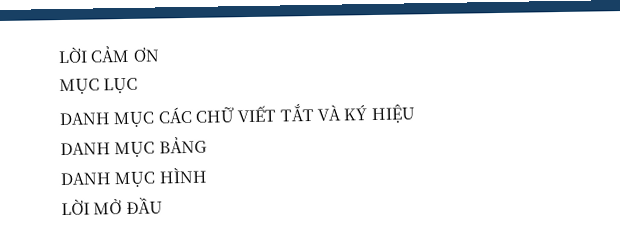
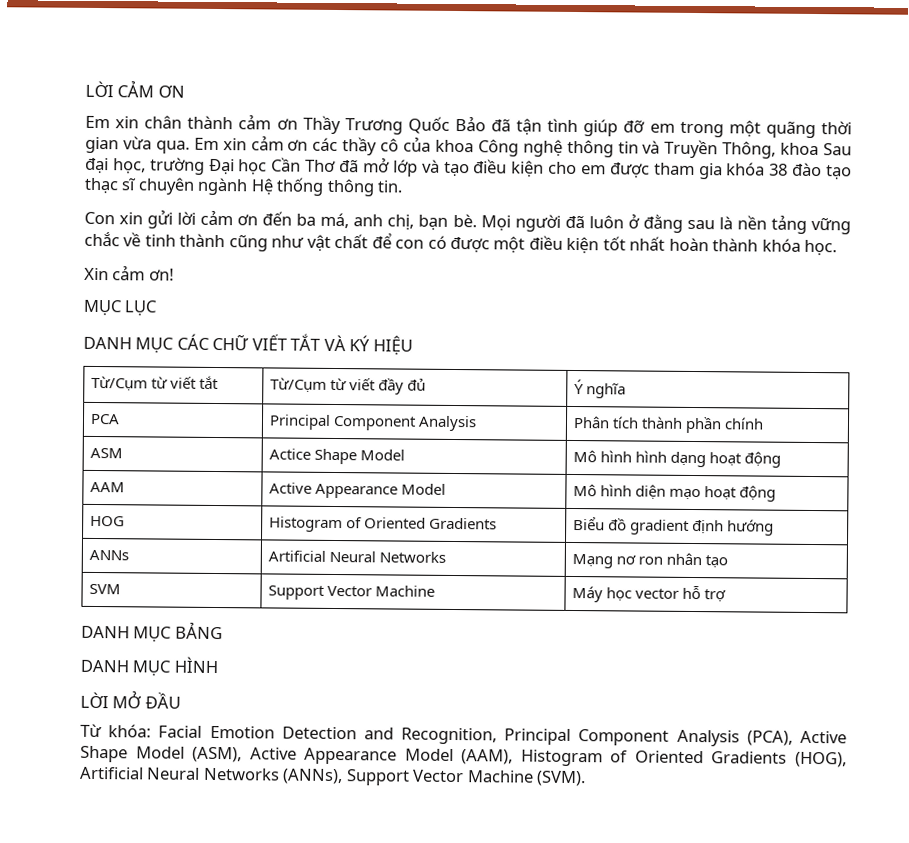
+ Em xin chân thành cảm ơn Thầy Trương Quốc Bảo đã tận tình giúp đỡ em trong một quãng thời gian vừa qua. Em xin cảm ơn các thầy cô của khoa Công nghệ thông tin và Truyền Thông, khoa Sau đại học, trường Đại học Cần Thơ đã mở lớp và tạo điều kiện cho em được tham gia khóa 38 đào tạo thạc sĩ chuyên ngành Hệ thống thông tin.
+ Con xin gửi lời cảm ơn đến ba má, anh chị, bạn bè. Mọi người đã luôn ở đằng sau là nền tảng vững chắc về tinh thành cũng như vật chất để con có được một điều kiện tốt nhất hoàn thành khóa học.
+ Xin cảm ơn!
+ Từ/Cụm từ viết tắt | Từ/Cụm từ viết đầy đủ | Ý nghĩa
+ PCA | Principal Component Analysis | Phân tích thành phần chính
+ ASM | Actice Shape Model | Mô hình hình dạng hoạt động
+ AAM | Active Appearance Model | Mô hình diện mạo hoạt động
+ HOG | Histogram of Oriented Gradients | Biểu đồ gradient định hướng
+ ANNs | Artificial Neural Networks | Mạng nơ ron nhân tạo
+ SVM | Support Vector Machine | Máy học vector hỗ trợ
+ Từ khóa: Facial Emotion Detection and Recognition, Principal Component Analysis (PCA), Active Shape Model (ASM), Active Appearance Model (AAM), Histogram of Oriented Gradients (HOG), Artificial Neural Networks (ANNs), Support Vector Machine (SVM).

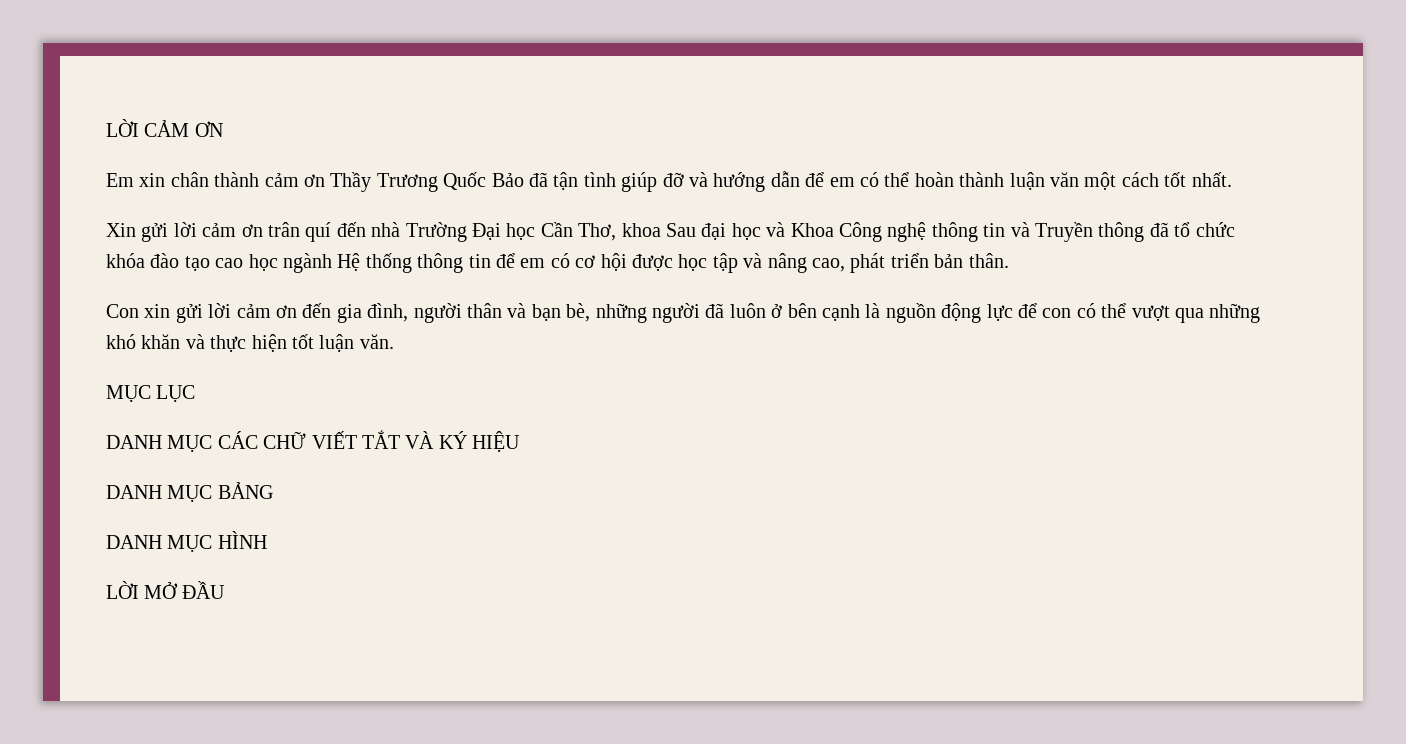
- Em xin chân thành cảm ơn Thầy Trương Quốc Bảo đã tận tình giúp đỡ em trong một quãng thời gian vừa qua. Em xin cảm ơn các thầy cô của khoa Công nghệ thông tin và Truyền Thông, khoa Sau đại học, trường Đại học Cần Thơ đã mở lớp và tạo điều kiện cho em được tham gia khóa 38 đào tạo thạc sĩ chuyên ngành Hệ thống thông tin.
+ Em xin chân thành cảm ơn Thầy Trương Quốc Bảo đã tận tình giúp đỡ và hướng dẫn để em có thể hoàn thành luận văn một cách tốt nhất.
+ Xin gửi lời cảm ơn trân quí đến nhà Trường Đại học Cần Thơ, khoa Sau đại học và Khoa Công nghệ thông tin và Truyền thông đã tổ chức khóa đào tạo cao học ngành Hệ thống thông tin để em có cơ hội được học tập và nâng cao, phát triển bản thân.
- Con xin gửi lời cảm ơn đến ba má, anh chị, bạn bè. Mọi người đã luôn ở đằng sau là nền tảng vững chắc về tinh thành cũng như vật chất để con có được một điều kiện tốt nhất hoàn thành khóa học.
- Xin cảm ơn!
+ Con xin gửi lời cảm ơn đến gia đình, người thân và bạn bè, những người đã luôn ở bên cạnh là nguồn động lực để con có thể vượt qua những khó khăn và thực hiện tốt luận văn.
- Từ/Cụm từ viết tắt | Từ/Cụm từ viết đầy đủ | Ý nghĩa
- PCA | Principal Component Analysis | Phân tích thành phần chính
- ASM | Actice Shape Model | Mô hình hình dạng hoạt động
- AAM | Active Appearance Model | Mô hình diện mạo hoạt động
- HOG | Histogram of Oriented Gradients | Biểu đồ gradient định hướng
- ANNs | Artificial Neural Networks | Mạng nơ ron nhân tạo
- SVM | Support Vector Machine | Máy học vector hỗ trợ
- Từ khóa: Facial Emotion Detection and Recognition, Principal Component Analysis (PCA), Active Shape Model (ASM), Active Appearance Model (AAM), Histogram of Oriented Gradients (HOG), Artificial Neural Networks (ANNs), Support Vector Machine (SVM).

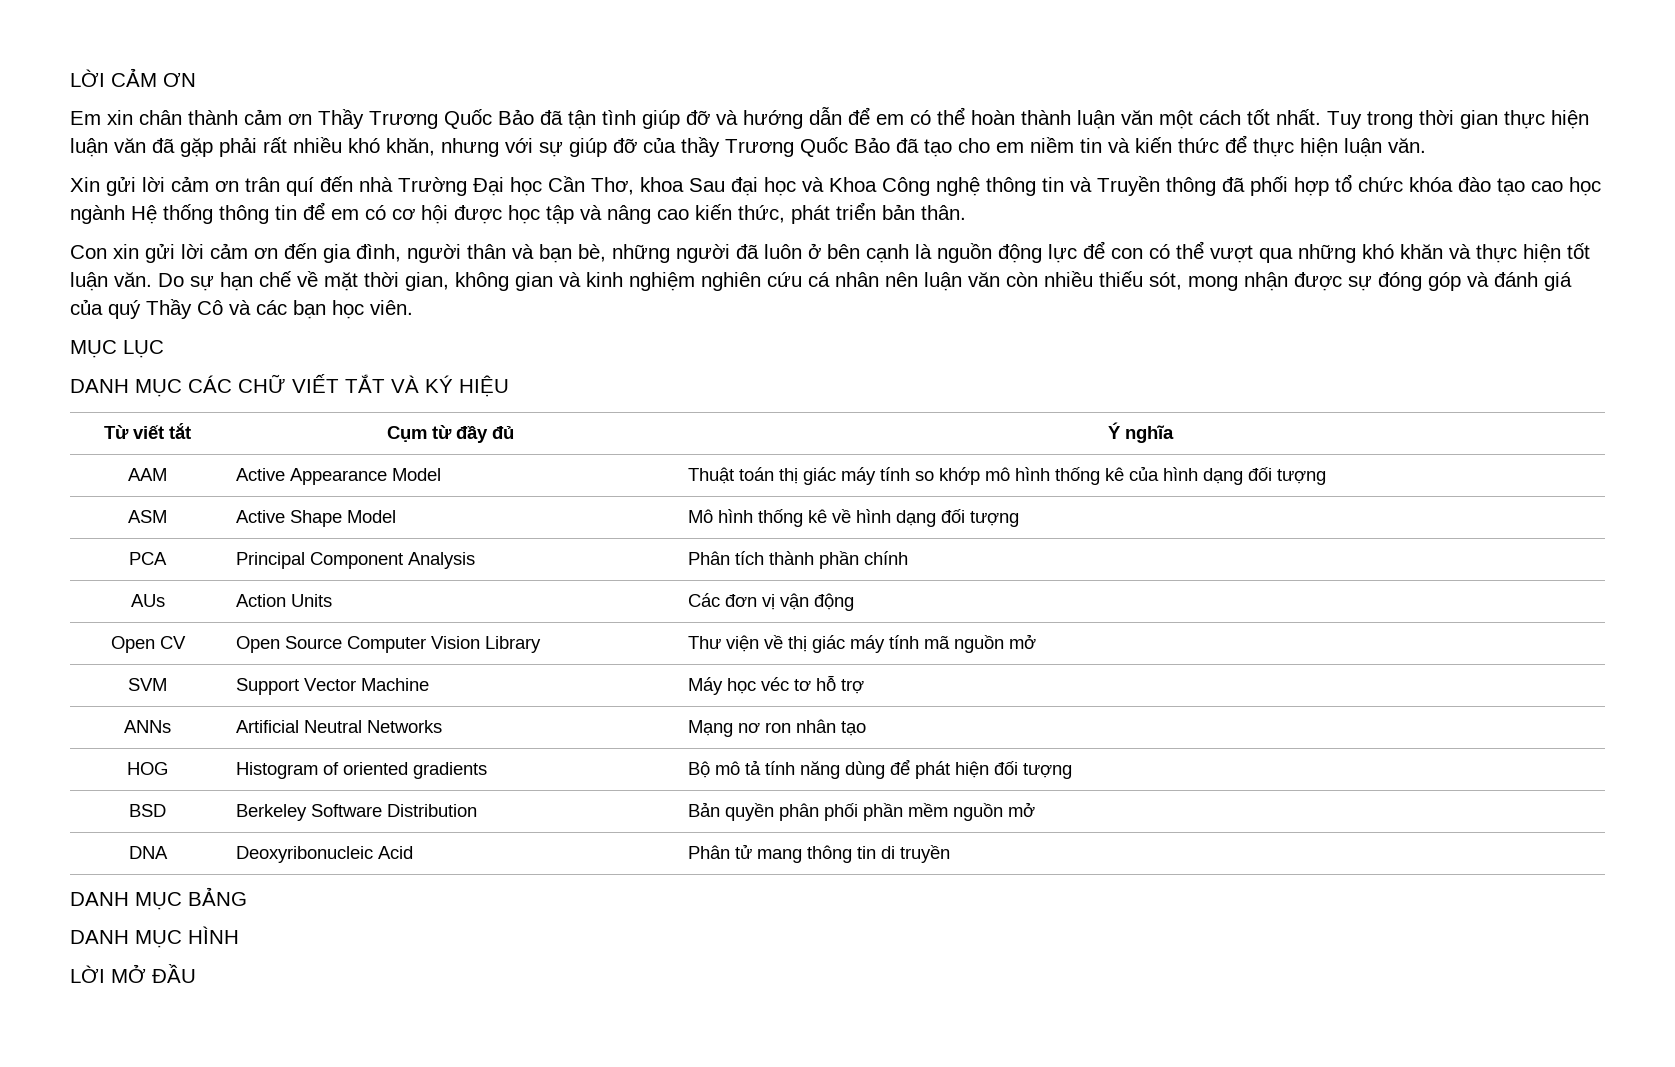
+ Tuy trong thời gian thực hiện luận văn đã gặp phải rất nhiều khó khăn, nhưng với sự giúp đỡ của thầy Trương Quốc Bảo đã tạo cho em niềm tin và kiến thức để thực hiện luận văn.
- Xin gửi lời cảm ơn trân quí đến nhà Trường Đại học Cần Thơ, khoa Sau đại học và Khoa Công nghệ thông tin và Truyền thông đã tổ chức khóa đào tạo cao học ngành Hệ thống thông tin để em có cơ hội được học tập và nâng cao, phát triển bản thân.
+ Xin gửi lời cảm ơn trân quí đến nhà Trường Đại học Cần Thơ, khoa Sau đại học và Khoa Công nghệ thông tin và Truyền thông đã phối hợp tổ chức khóa đào tạo cao học ngành Hệ thống thông tin để em có cơ hội được học tập và nâng cao kiến thức, phát triển bản thân.
+ Do sự hạn chế về mặt thời gian, không gian và kinh nghiệm nghiên cứu cá nhân nên luận văn còn nhiều thiếu sót, mong nhận được sự đóng góp và đánh giá của quý Thầy Cô và các bạn học viên.
+ Từ viết tắt | Cụm từ đầy đủ | Ý nghĩa
+ AAM | Active Appearance Model | Thuật toán thị giác máy tính so khớp mô hình thống kê của hình dạng đối tượng
+ ASM | Active Shape Model | Mô hình thống kê về hình dạng đối tượng
+ PCA | Principal Component Analysis | Phân tích thành phần chính
+ AUs | Action Units | Các đơn vị vận động
+ Open CV | Open Source Computer Vision Library | Thư viện về thị giác máy tính mã nguồn mở
+ SVM | Support Vector Machine | Máy học véc tơ hỗ trợ
+ ANNs | Artificial Neutral Networks | Mạng nơ ron nhân tạo
+ HOG | Histogram of oriented gradients | Bộ mô tả tính năng dùng để phát hiện đối tượng
+ BSD | Berkeley Software Distribution | Bản quyền phân phối phần mềm nguồn mở
+ DNA | Deoxyribonucleic Acid | Phân tử mang thông tin di truyền

